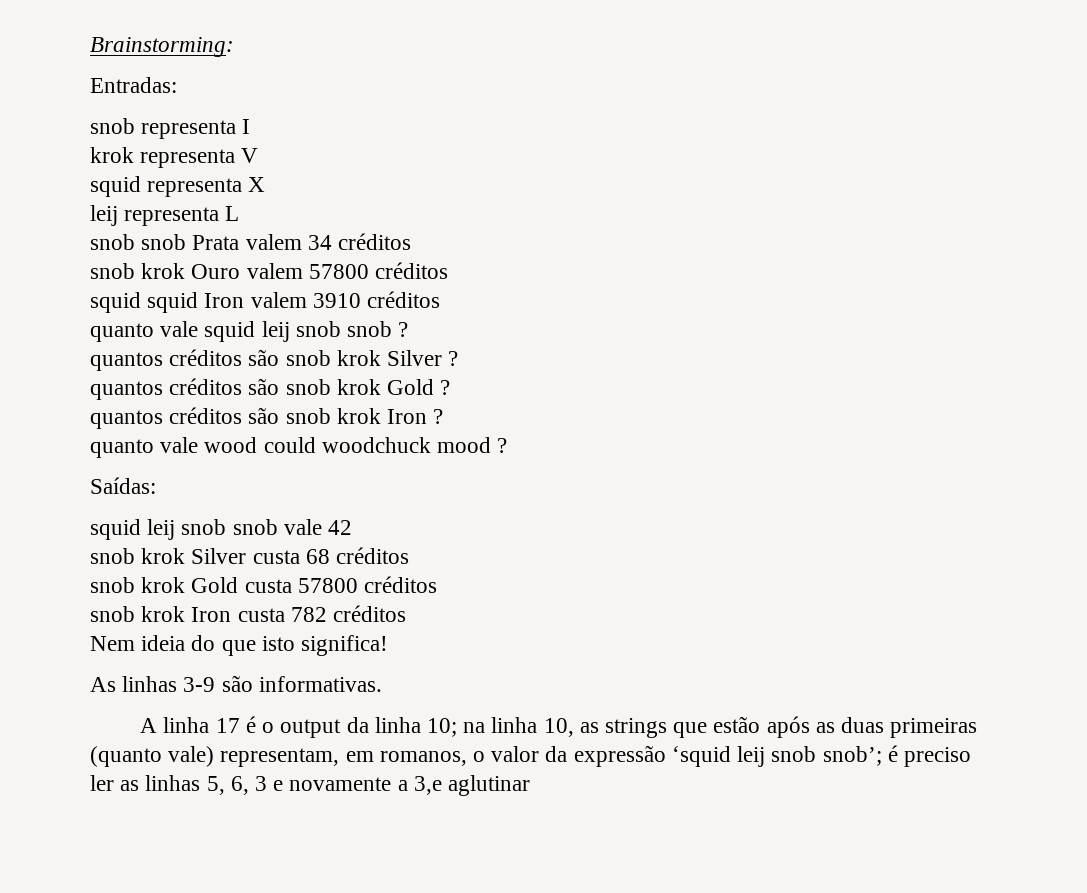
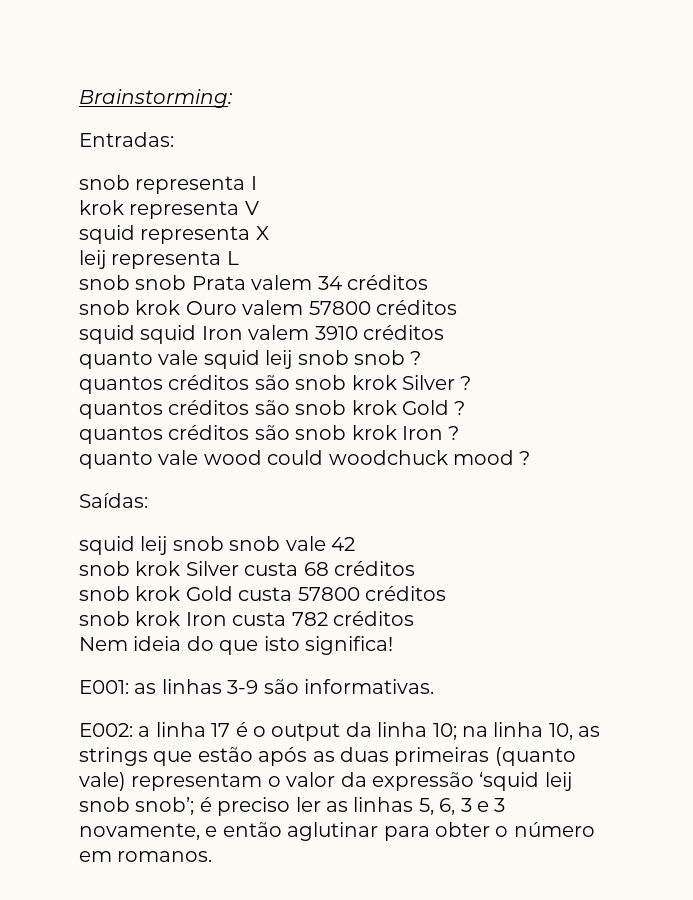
- As linhas 3-9 são informativas.
+ E001: as linhas 3-9 são informativas.
- A linha 17 é o output da linha 10; na linha 10, as strings que estão após as duas primeiras (quanto vale) representam, em romanos, o valor da expressão ‘squid leij snob snob’; é preciso ler as linhas 5, 6, 3 e novamente a 3,e aglutinar
+ E002: a linha 17 é o output da linha 10; na linha 10, as strings que estão após as duas primeiras (quanto vale) representam o valor da expressão ‘squid leij snob snob’; é preciso ler as linhas 5, 6, 3 e 3 novamente, e então aglutinar para obter o número em romanos.

